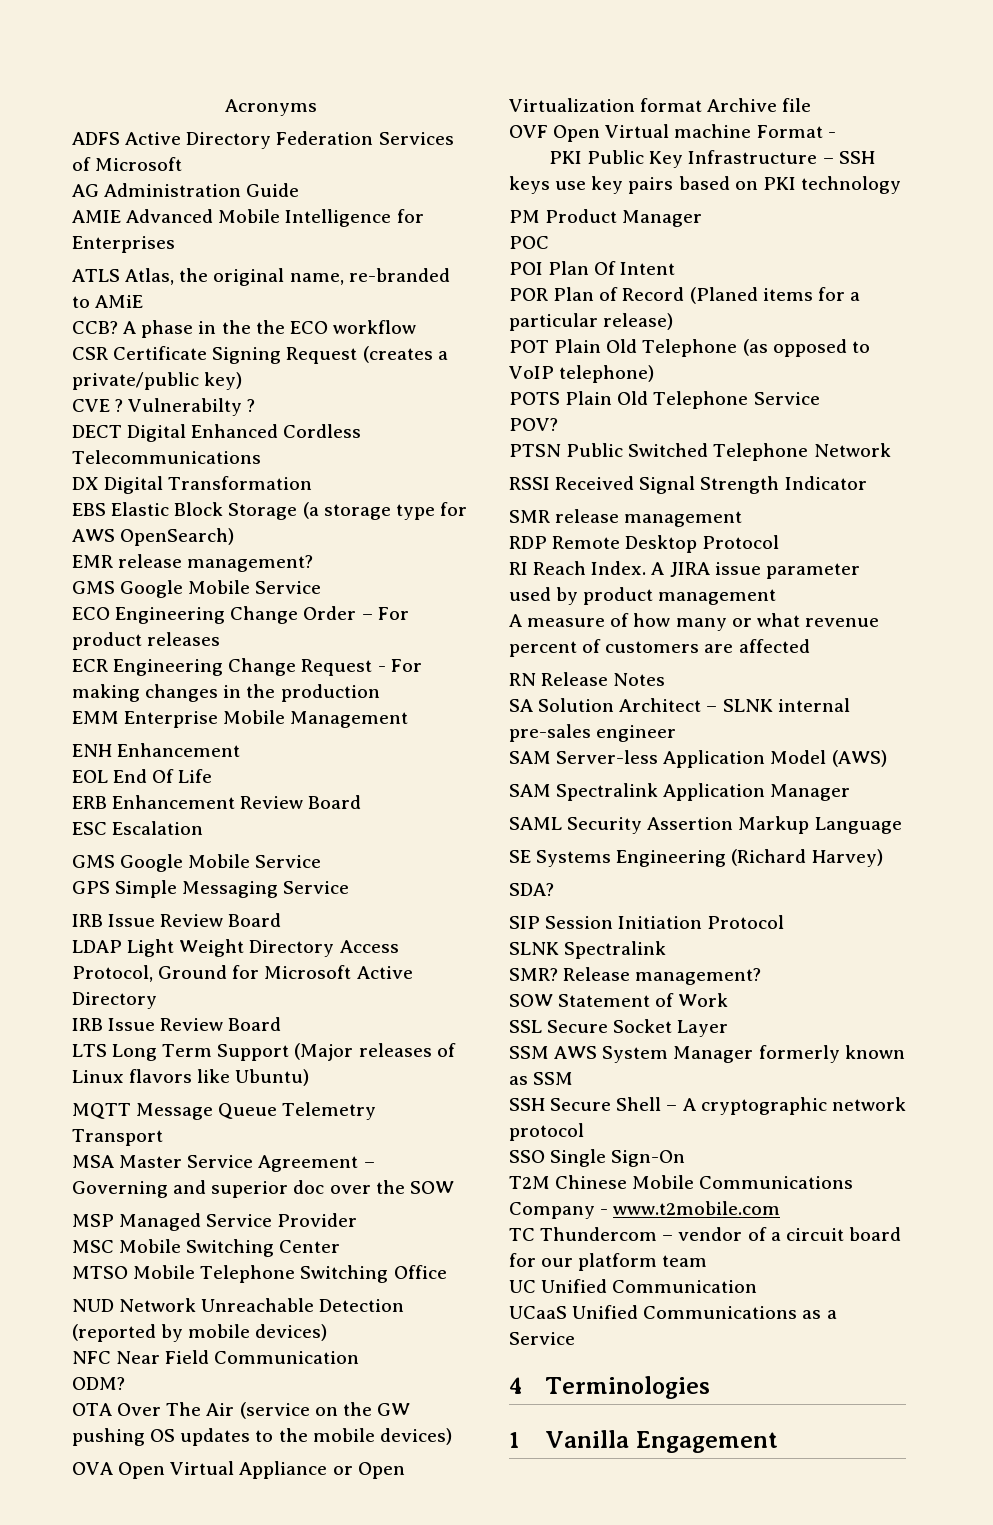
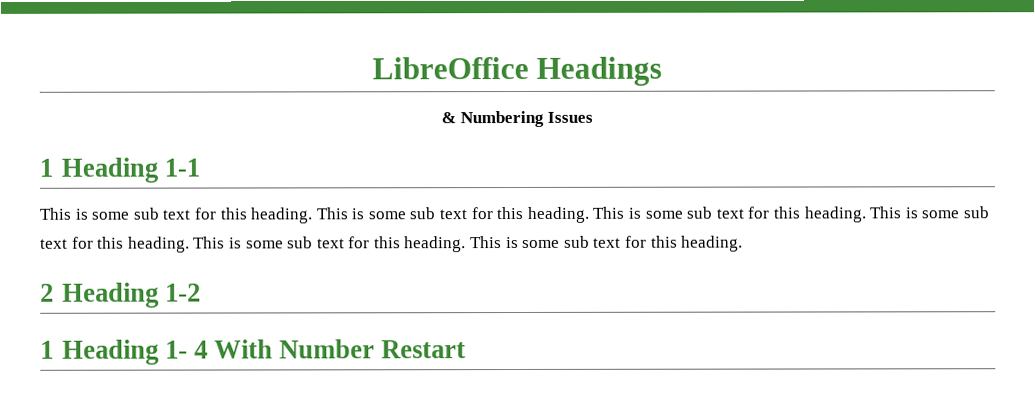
- Acronyms
- ADFS Active Directory Federation Services of Microsoft
- AG Administration Guide
- AMIE Advanced Mobile Intelligence for Enterprises
- ATLS Atlas, the original name, re-branded to AMiE
- CCB? A phase in the the ECO workflow
- CSR Certificate Signing Request (creates a private/public key)
- CVE ? Vulnerabilty ?
- DECT Digital Enhanced Cordless Telecommunications
- DX Digital Transformation
- EBS Elastic Block Storage (a storage type for AWS OpenSearch)
- EMR release management?
- GMS Google Mobile Service
- ECO Engineering Change Order – For product releases
- ECR Engineering Change Request - For making changes in the production
- EMM Enterprise Mobile Management
- ENH Enhancement
- EOL End Of Life
- ERB Enhancement Review Board
- ESC Escalation
- GMS Google Mobile Service
- GPS Simple Messaging Service
- IRB Issue Review Board
- LDAP Light Weight Directory Access Protocol, Ground for Microsoft Active Directory
- IRB Issue Review Board
- LTS Long Term Support (Major releases of Linux flavors like Ubuntu)
- MQTT Message Queue Telemetry Transport
- MSA Master Service Agreement – Governing and superior doc over the SOW
- MSP Managed Service Provider
- MSC Mobile Switching Center
- MTSO Mobile Telephone Switching Office
- NUD Network Unreachable Detection (reported by mobile devices)
- NFC Near Field Communication
- ODM?
- OTA Over The Air (service on the GW pushing OS updates to the mobile devices)
- OVA Open Virtual Appliance or Open Virtualization format Archive file
- OVF Open Virtual machine Format -
- PKI Public Key Infrastructure – SSH keys use key pairs based on PKI technology
- PM Product Manager
- POC
- POI Plan Of Intent
- POR Plan of Record (Planed items for a particular release)
- POT Plain Old Telephone (as opposed to VoIP telephone)
- POTS Plain Old Telephone Service
- POV?
- PTSN Public Switched Telephone Network
- RSSI Received Signal Strength Indicator
- SMR release management
- RDP Remote Desktop Protocol
- RI Reach Index. A JIRA issue parameter used by product management
- A measure of how many or what revenue percent of customers are affected
- RN Release Notes
- SA Solution Architect – SLNK internal pre-sales engineer
- SAM Server-less Application Model (AWS)
- SAM Spectralink Application Manager
- SAML Security Assertion Markup Language
- SE Systems Engineering (Richard Harvey)
- SDA?
- SIP Session Initiation Protocol
- SLNK Spectralink
- SMR? Release management?
- SOW Statement of Work
- SSL Secure Socket Layer
- SSM AWS System Manager formerly known as SSM
- SSH Secure Shell – A cryptographic network protocol
- SSO Single Sign-On
- T2M Chinese Mobile Communications Company - www.t2mobile.com
- TC Thundercom – vendor of a circuit board for our platform team
- UC Unified Communication
- UCaaS Unified Communications as a Service
- 4 Terminologies
- 1 Vanilla Engagement
+ LibreOffice Headings
+ & Numbering Issues
+ 1 Heading 1-1
+ This is some sub text for this heading. This is some sub text for this heading. This is some sub text for this heading. This is some sub text for this heading. This is some sub text for this heading. This is some sub text for this heading.
+ 2 Heading 1-2
+ 1 Heading 1- 4 With Number Restart

